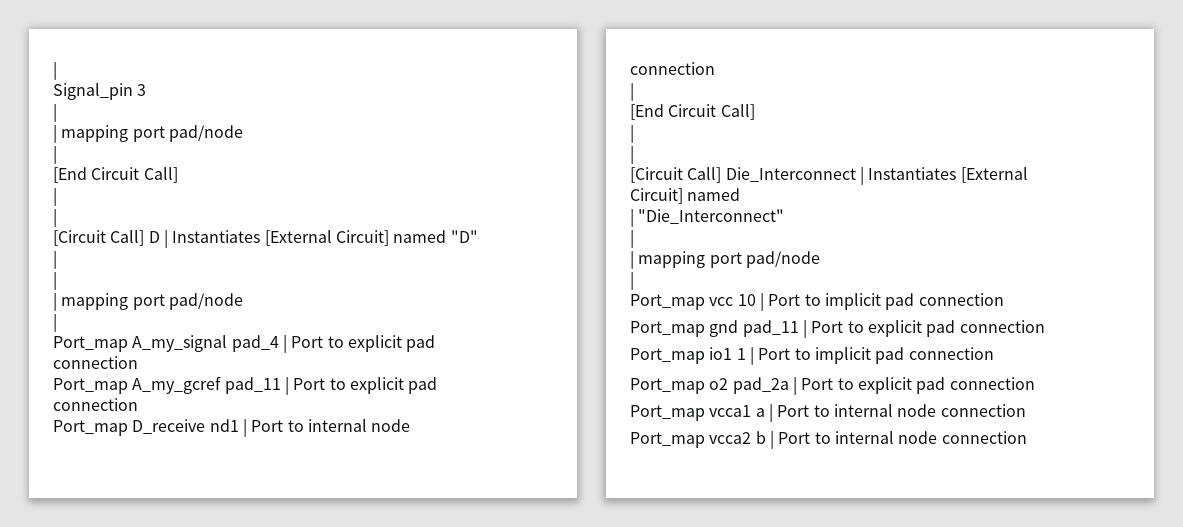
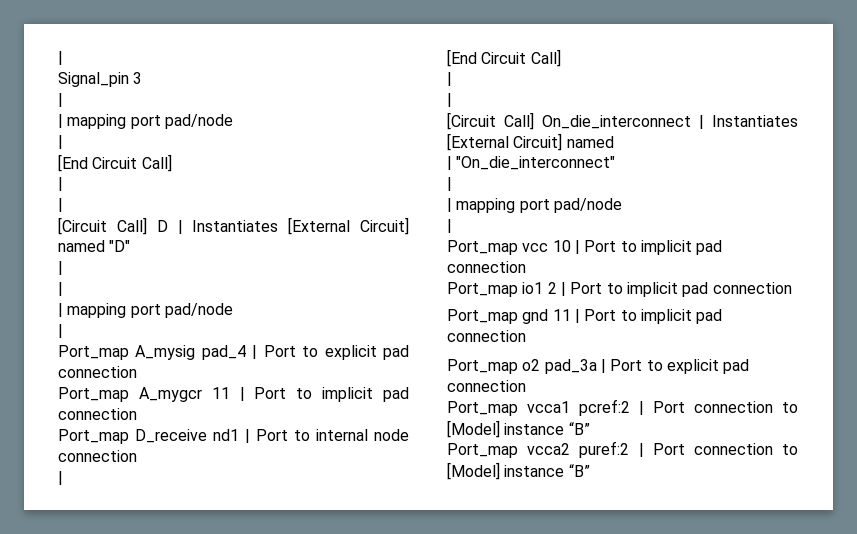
- Port_map A_my_signal pad_4 | Port to explicit pad connection
+ Port_map A_mysig pad_4 | Port to explicit pad connection
- Port_map A_my_gcref pad_11 | Port to explicit pad connection
+ Port_map A_mygcr 11 | Port to implicit pad connection
- [Circuit Call] Die_Interconnect | Instantiates [External Circuit] named
+ [Circuit Call] On_die_interconnect | Instantiates [External Circuit] named
- | "Die_Interconnect"
+ | "On_die_interconnect"
- Port_map gnd pad_11 | Port to explicit pad connection
- Port_map io1 1 | Port to implicit pad connection
+ Port_map io1 2 | Port to implicit pad connection
+ Port_map gnd 11 | Port to implicit pad connection
- Port_map o2 pad_2a | Port to explicit pad connection
+ Port_map o2 pad_3a | Port to explicit pad connection
- Port_map vcca1 a | Port to internal node connection
+ Port_map vcca1 pcref:2 | Port connection to [Model] instance “B”
- Port_map vcca2 b | Port to internal node connection
+ Port_map vcca2 puref:2 | Port connection to [Model] instance “B”

